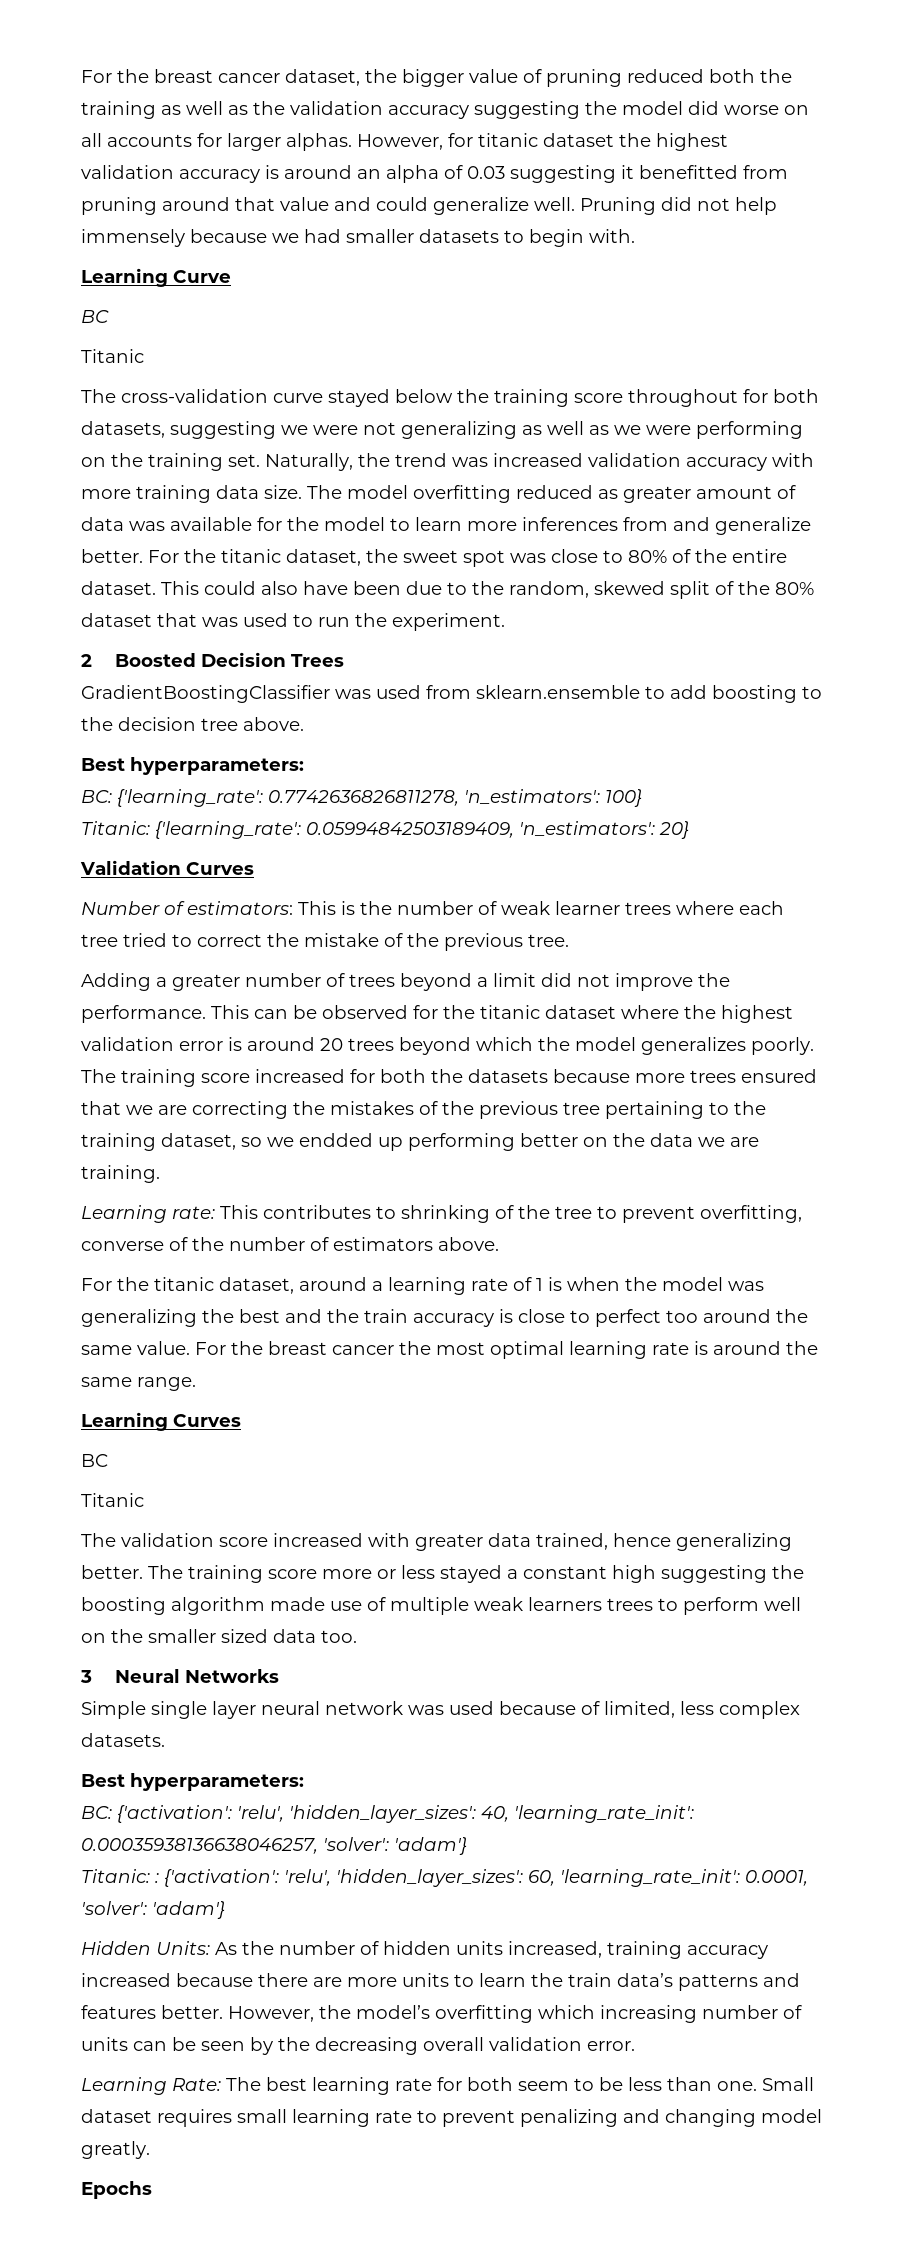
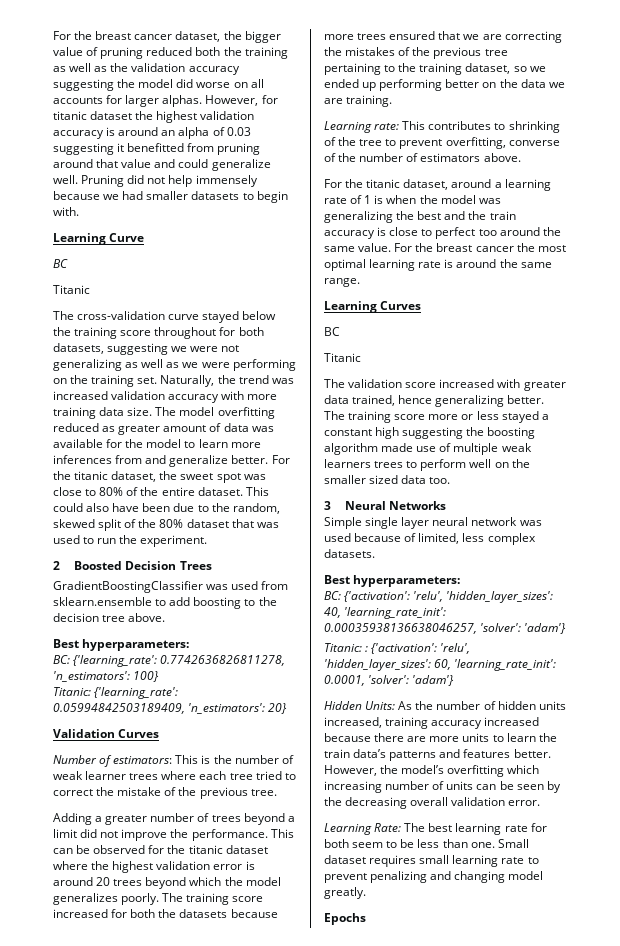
- The training score increased for both the datasets because more trees ensured that we are correcting the mistakes of the previous tree pertaining to the training dataset, so we endded up performing better on the data we are training.
+ The training score increased for both the datasets because more trees ensured that we are correcting the mistakes of the previous tree pertaining to the training dataset, so we ended up performing better on the data we are training.

